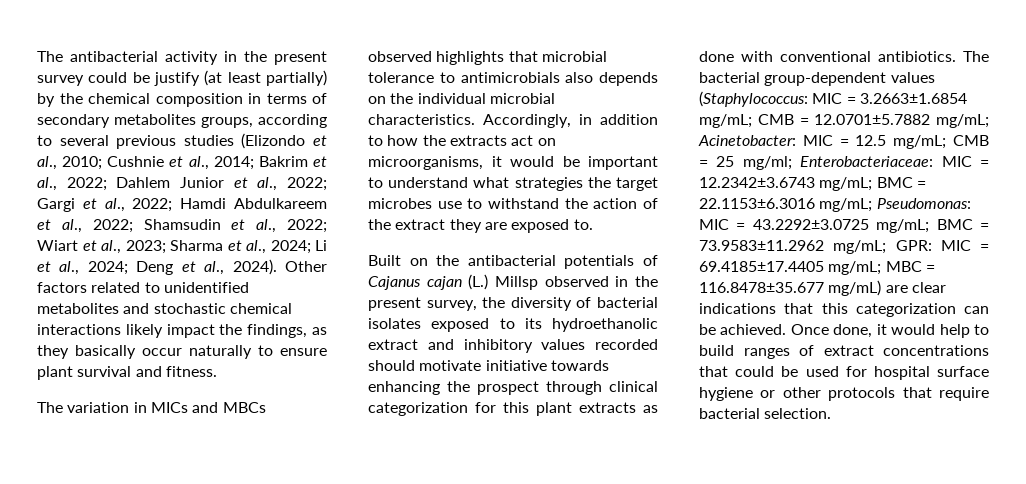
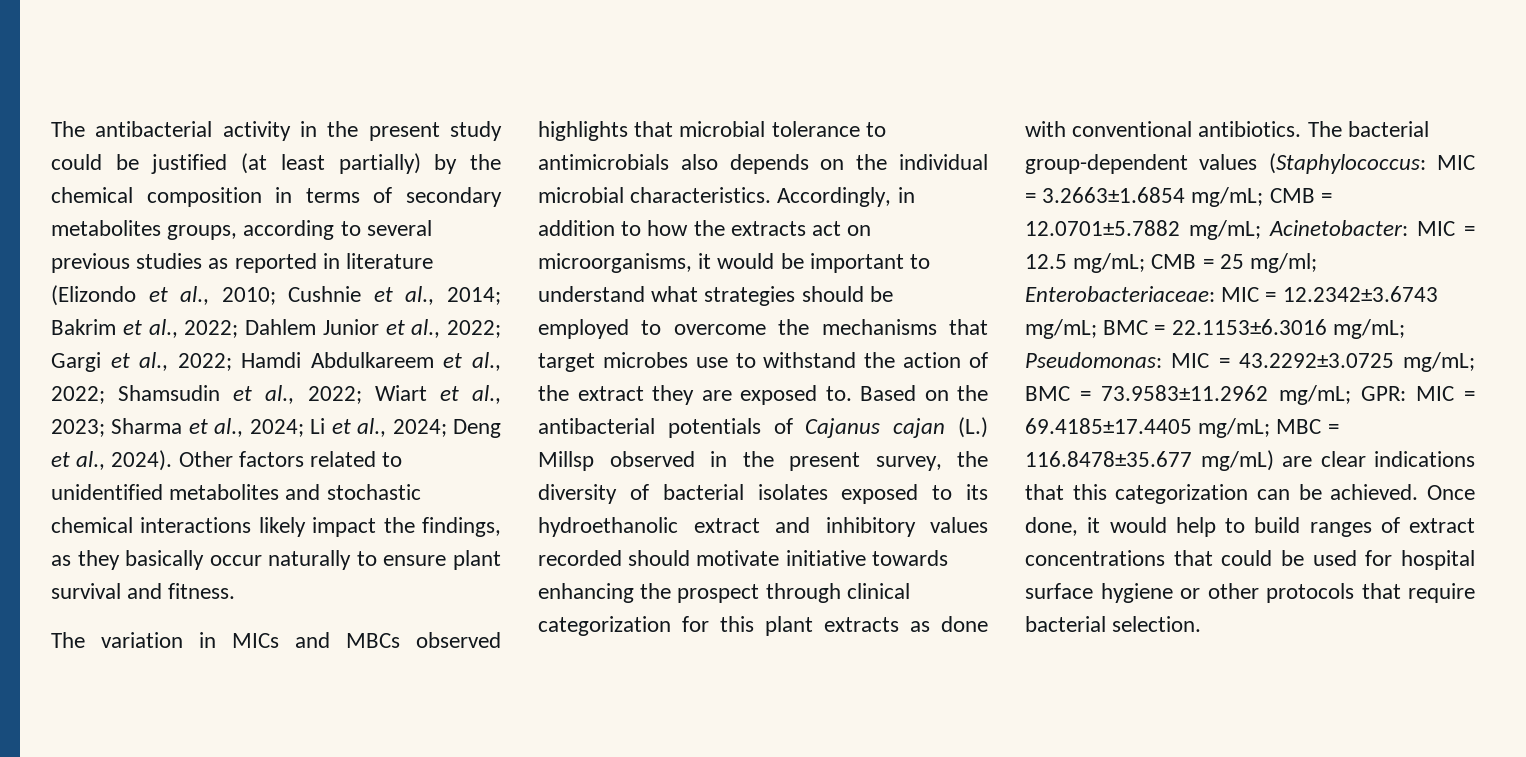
- The antibacterial activity in the present survey could be justify (at least partially) by the chemical composition in terms of secondary metabolites groups, according to several previous studies (Elizondo et al., 2010;
+ The antibacterial activity in the present study could be justified (at least partially) by the chemical composition in terms of secondary metabolites groups, according to several previous studies as reported in literature (Elizondo et al., 2010;
- Accordingly, in addition to how the extracts act on microorganisms, it would be important to understand what strategies the target microbes use to withstand the action of the extract they are exposed to.
- Built on the antibacterial potentials of Cajanus cajan (L.) Millsp observed in the present survey, the diversity of bacterial isolates exposed to its hydroethanolic extract and inhibitory values recorded should motivate initiative towards enhancing the prospect through clinical categorization for this plant extracts as done with conventional antibiotics.
+ Accordingly, in addition to how the extracts act on microorganisms, it would be important to understand what strategies should be employed to overcome the mechanisms that target microbes use to withstand the action of the extract they are exposed to. Based on the antibacterial potentials of Cajanus cajan (L.) Millsp observed in the present survey, the diversity of bacterial isolates exposed to its hydroethanolic extract and inhibitory values recorded should motivate initiative towards enhancing the prospect through clinical categorization for this plant extracts as done with conventional antibiotics.

